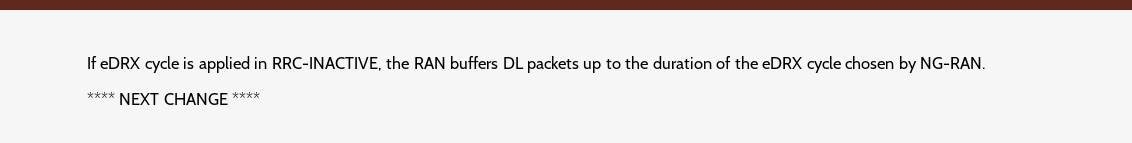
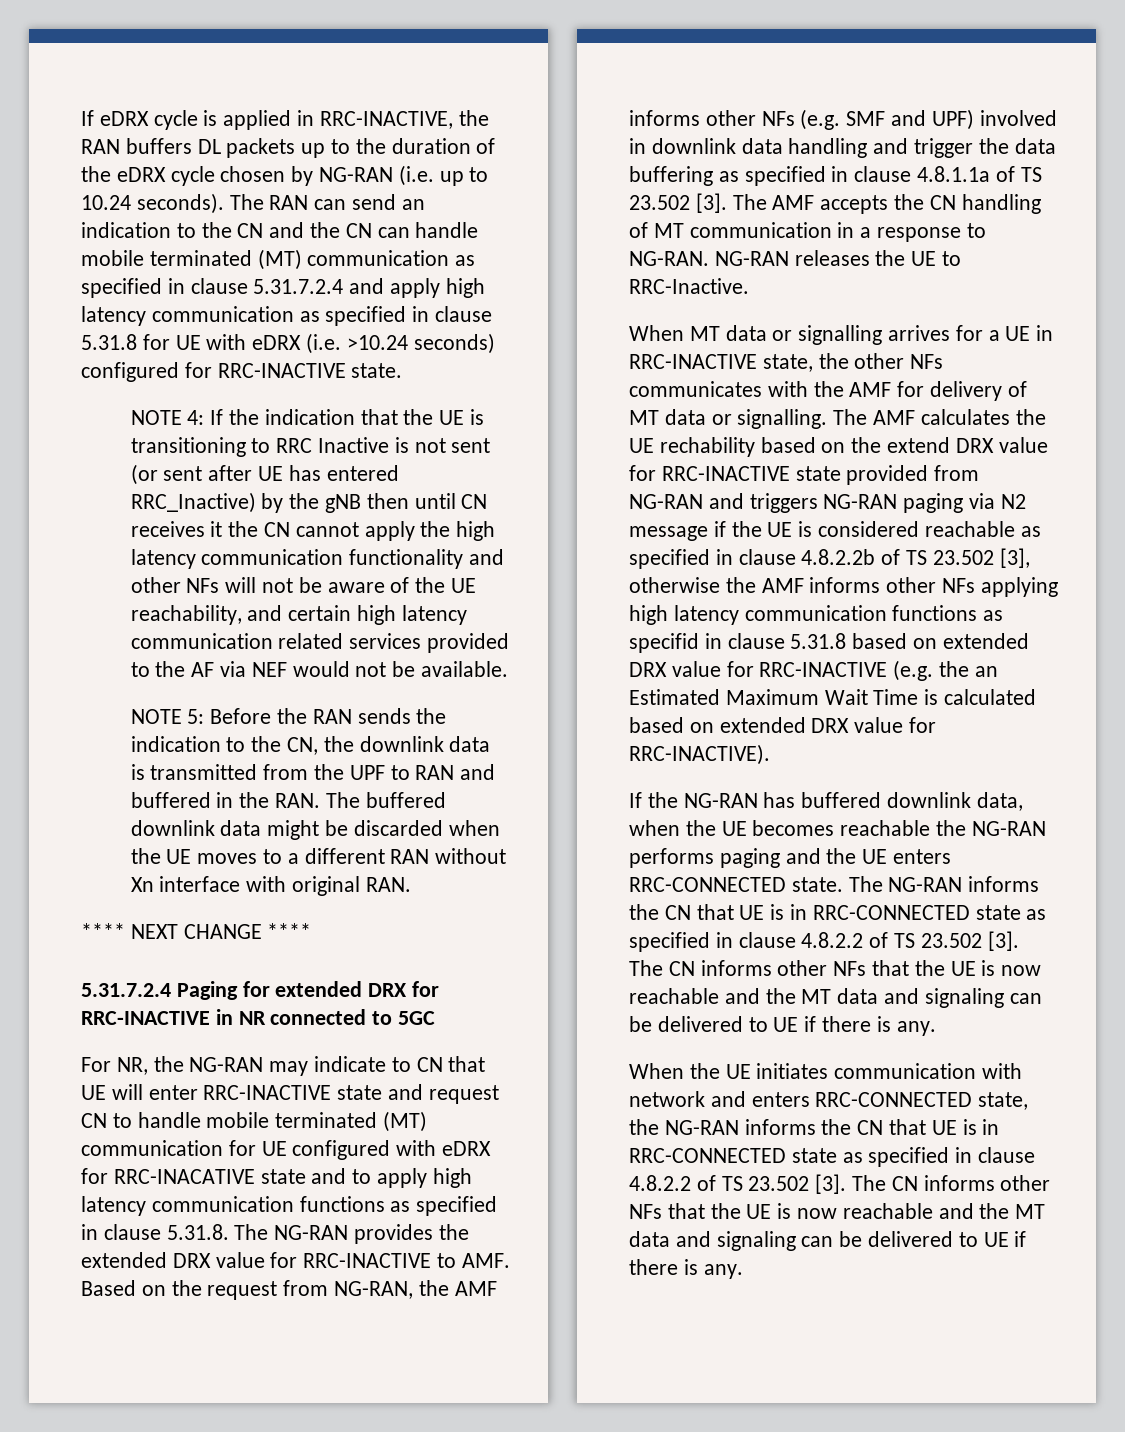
- If eDRX cycle is applied in RRC-INACTIVE, the RAN buffers DL packets up to the duration of the eDRX cycle chosen by NG-RAN.
+ If eDRX cycle is applied in RRC-INACTIVE, the RAN buffers DL packets up to the duration of the eDRX cycle chosen by NG-RAN (i.e. up to 10.24 seconds). The RAN can send an indication to the CN and the CN can handle mobile terminated (MT) communication as specified in clause 5.31.7.2.4 and apply high latency communication as specified in clause 5.31.8 for UE with eDRX (i.e. >10.24 seconds) configured for RRC-INACTIVE state.
+ NOTE 4: If the indication that the UE is transitioning to RRC Inactive is not sent (or sent after UE has entered RRC_Inactive) by the gNB then until CN receives it the CN cannot apply the high latency communication functionality and other NFs will not be aware of the UE reachability, and certain high latency communication related services provided to the AF via NEF would not be available.
+ NOTE 5: Before the RAN sends the indication to the CN, the downlink data is transmitted from the UPF to RAN and buffered in the RAN. The buffered downlink data might be discarded when the UE moves to a different RAN without Xn interface with original RAN.
  **** NEXT CHANGE ****
+ 5.31.7.2.4 Paging for extended DRX for RRC-INACTIVE in NR connected to 5GC
+ For NR, the NG-RAN may indicate to CN that UE will enter RRC-INACTIVE state and request CN to handle mobile terminated (MT) communication for UE configured with eDRX for RRC-INACATIVE state and to apply high latency communication functions as specified in clause 5.31.8. The NG-RAN provides the extended DRX value for RRC-INACTIVE to AMF. Based on the request from NG-RAN, the AMF informs other NFs (e.g. SMF and UPF) involved in downlink data handling and trigger the data buffering as specified in clause 4.8.1.1a of TS 23.502 [3]. The AMF accepts the CN handling of MT communication in a response to NG-RAN. NG-RAN releases the UE to RRC-Inactive.
+ When MT data or signalling arrives for a UE in RRC-INACTIVE state, the other NFs communicates with the AMF for delivery of MT data or signalling. The AMF calculates the UE rechability based on the extend DRX value for RRC-INACTIVE state provided from NG-RAN and triggers NG-RAN paging via N2 message if the UE is considered reachable as specified in clause 4.8.2.2b of TS 23.502 [3], otherwise the AMF informs other NFs applying high latency communication functions as specifid in clause 5.31.8 based on extended DRX value for RRC-INACTIVE (e.g. the an Estimated Maximum Wait Time is calculated based on extended DRX value for RRC-INACTIVE).
+ If the NG-RAN has buffered downlink data, when the UE becomes reachable the NG-RAN performs paging and the UE enters RRC-CONNECTED state. The NG-RAN informs the CN that UE is in RRC-CONNECTED state as specified in clause 4.8.2.2 of TS 23.502 [3]. The CN informs other NFs that the UE is now reachable and the MT data and signaling can be delivered to UE if there is any.
+ When the UE initiates communication with network and enters RRC-CONNECTED state, the NG-RAN informs the CN that UE is in RRC-CONNECTED state as specified in clause 4.8.2.2 of TS 23.502 [3]. The CN informs other NFs that the UE is now reachable and the MT data and signaling can be delivered to UE if there is any.

